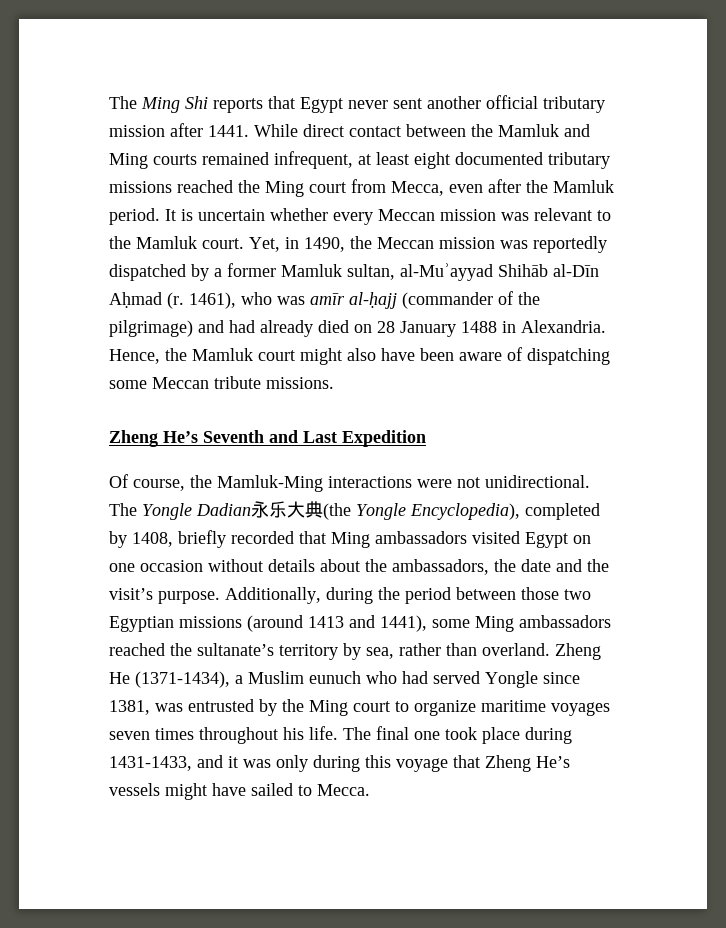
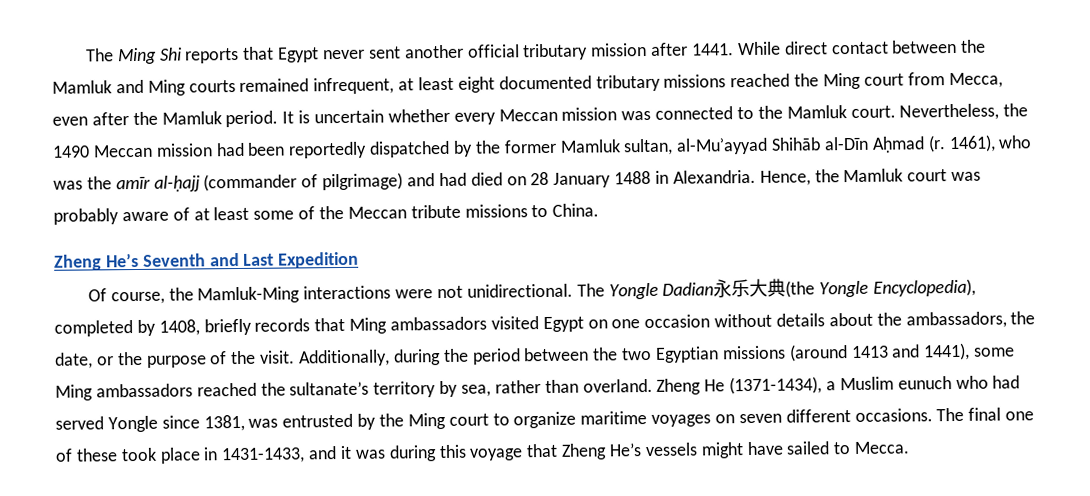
- It is uncertain whether every Meccan mission was relevant to the Mamluk court.
+ It is uncertain whether every Meccan mission was connected to the Mamluk court.
- Yet, in 1490, the Meccan mission was reportedly dispatched by a former Mamluk sultan, al-Muʾayyad Shihāb al-Dīn Aḥmad (r.
+ Nevertheless, the 1490 Meccan mission had been reportedly dispatched by the former Mamluk sultan, al-Muʾayyad Shihāb al-Dīn Aḥmad (r.
- 1461), who was amīr al-ḥajj (commander of the pilgrimage) and had already died on 28 January 1488 in Alexandria.
+ 1461), who was the amīr al-ḥajj (commander of pilgrimage) and had died on 28 January 1488 in Alexandria.
- Hence, the Mamluk court might also have been aware of dispatching some Meccan tribute missions.
+ Hence, the Mamluk court was probably aware of at least some of the Meccan tribute missions to China.
- The Yongle Dadian永乐大典(the Yongle Encyclopedia), completed by 1408, briefly recorded that Ming ambassadors visited Egypt on one occasion without details about the ambassadors, the date and the visit’s purpose.
+ The Yongle Dadian永乐大典(the Yongle Encyclopedia), completed by 1408, briefly records that Ming ambassadors visited Egypt on one occasion without details about the ambassadors, the date, or the purpose of the visit.
- Additionally, during the period between those two Egyptian missions (around 1413 and 1441), some Ming ambassadors reached the sultanate’s territory by sea, rather than overland.
+ Additionally, during the period between the two Egyptian missions (around 1413 and 1441), some Ming ambassadors reached the sultanate’s territory by sea, rather than overland.
- Zheng He (1371-1434), a Muslim eunuch who had served Yongle since 1381, was entrusted by the Ming court to organize maritime voyages seven times throughout his life.
+ Zheng He (1371-1434), a Muslim eunuch who had served Yongle since 1381, was entrusted by the Ming court to organize maritime voyages on seven different occasions.
- The final one took place during 1431-1433, and it was only during this voyage that Zheng He’s vessels might have sailed to Mecca.
+ The final one of these took place in 1431-1433, and it was during this voyage that Zheng He’s vessels might have sailed to Mecca.

